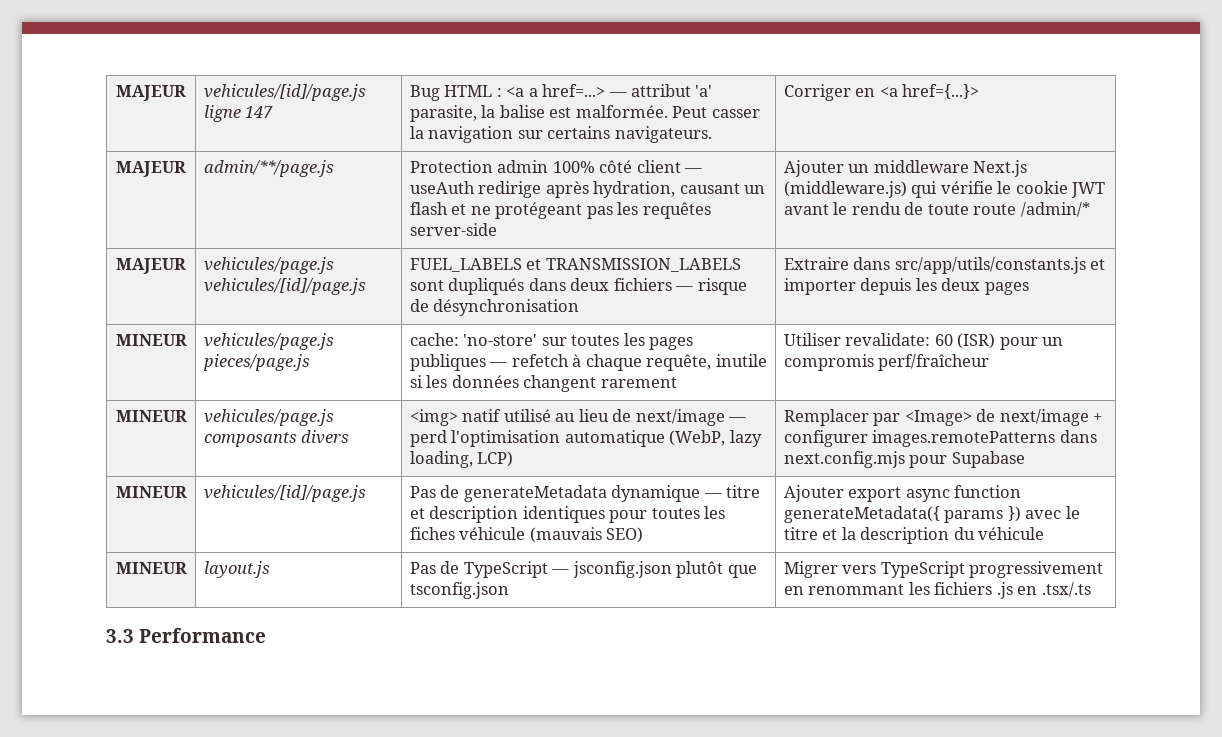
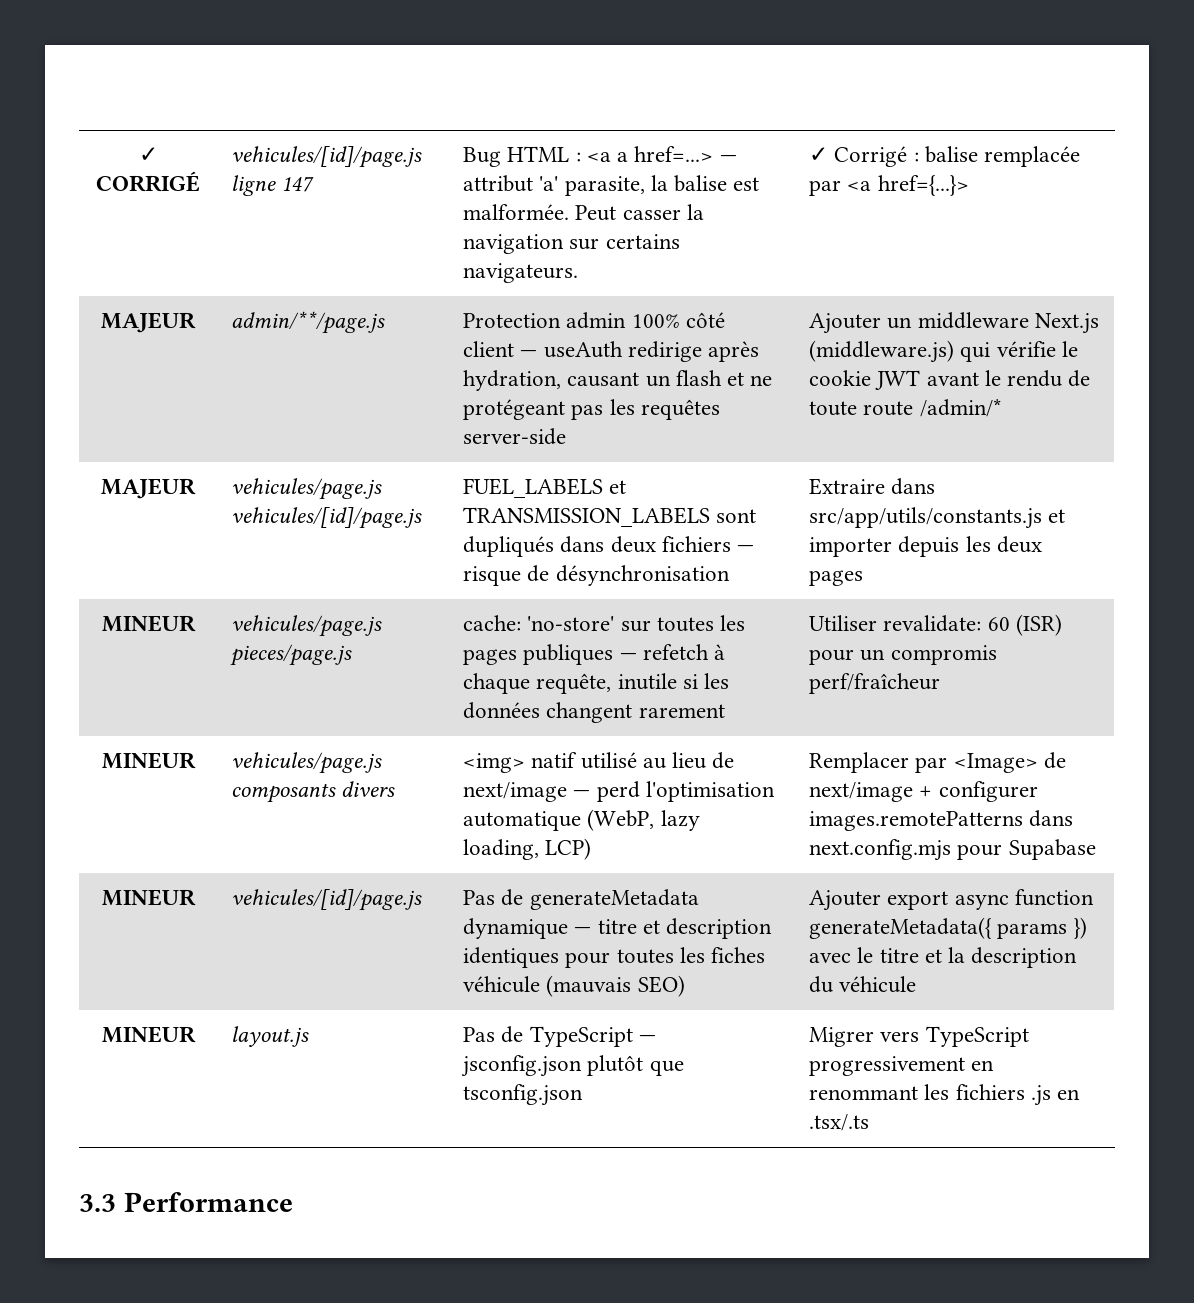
- MAJEUR | vehicules/[id]/page.js ligne 147 | Bug HTML : <a a href=...> — attribut 'a' parasite, la balise est malformée. Peut casser la navigation sur certains navigateurs. | Corriger en <a href={...}>
+ ✓ CORRIGÉ | vehicules/[id]/page.js ligne 147 | Bug HTML : <a a href=...> — attribut 'a' parasite, la balise est malformée. Peut casser la navigation sur certains navigateurs. | ✓ Corrigé : balise remplacée par <a href={...}>

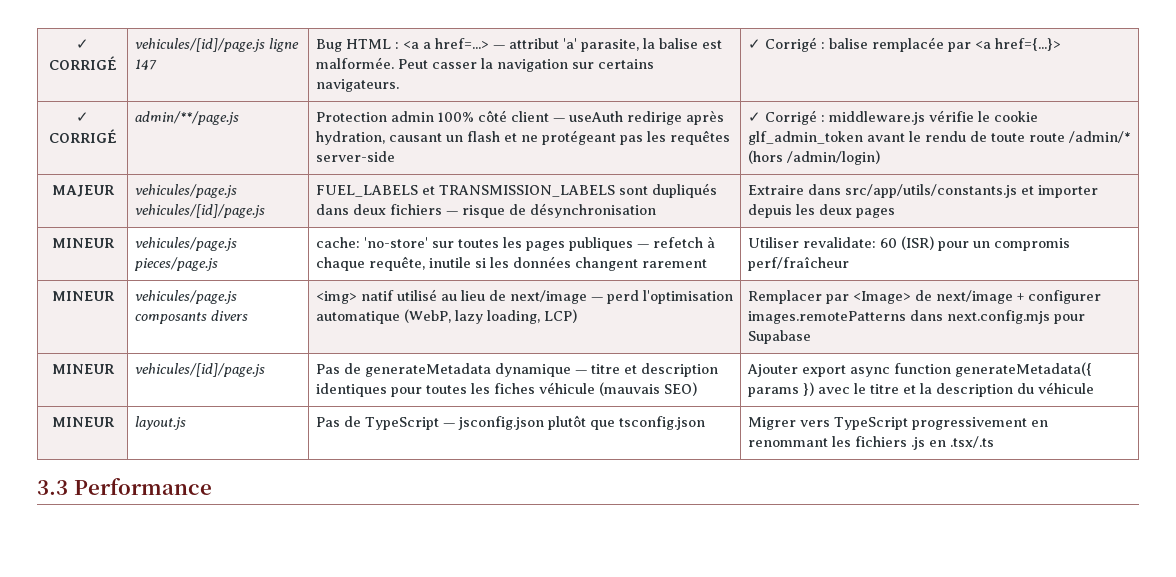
- MAJEUR | admin/**/page.js | Protection admin 100% côté client — useAuth redirige après hydration, causant un flash et ne protégeant pas les requêtes server-side | Ajouter un middleware Next.js (middleware.js) qui vérifie le cookie JWT avant le rendu de toute route /admin/*
+ ✓ CORRIGÉ | admin/**/page.js | Protection admin 100% côté client — useAuth redirige après hydration, causant un flash et ne protégeant pas les requêtes server-side | ✓ Corrigé : middleware.js vérifie le cookie glf_admin_token avant le rendu de toute route /admin/* (hors /admin/login)

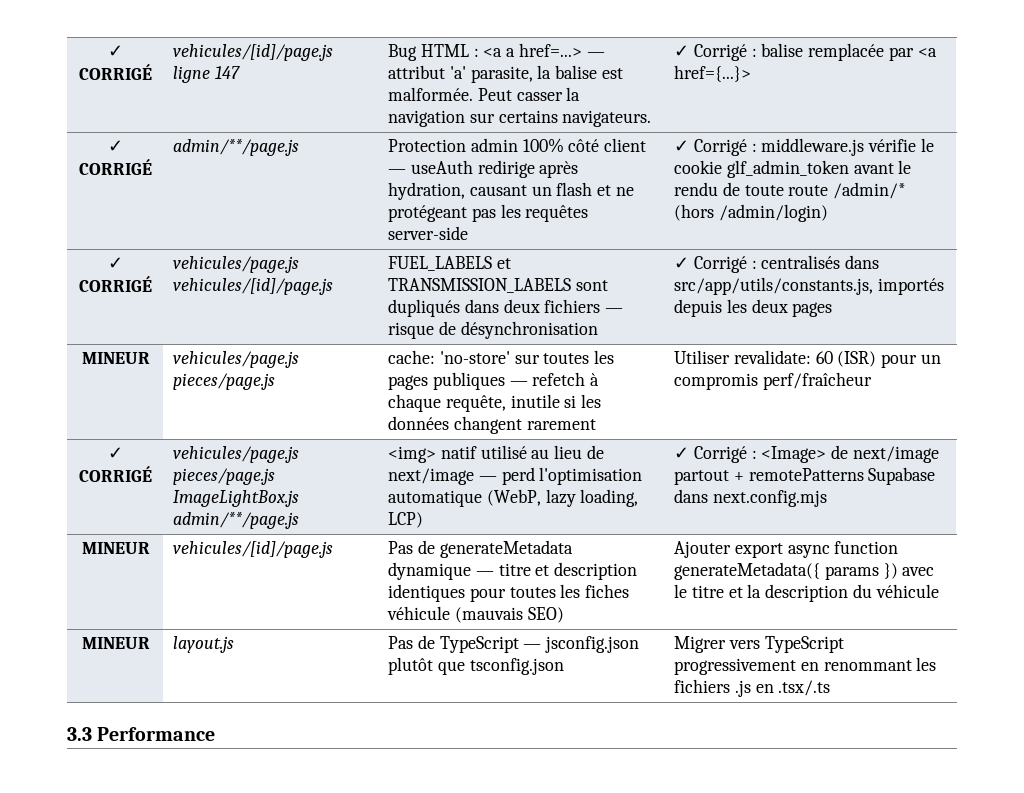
- MAJEUR | vehicules/page.js vehicules/[id]/page.js | FUEL_LABELS et TRANSMISSION_LABELS sont dupliqués dans deux fichiers — risque de désynchronisation | Extraire dans src/app/utils/constants.js et importer depuis les deux pages
+ ✓ CORRIGÉ | vehicules/page.js vehicules/[id]/page.js | FUEL_LABELS et TRANSMISSION_LABELS sont dupliqués dans deux fichiers — risque de désynchronisation | ✓ Corrigé : centralisés dans src/app/utils/constants.js, importés depuis les deux pages
- MINEUR | vehicules/page.js composants divers | <img> natif utilisé au lieu de next/image — perd l'optimisation automatique (WebP, lazy loading, LCP) | Remplacer par <Image> de next/image + configurer images.remotePatterns dans next.config.mjs pour Supabase
+ ✓ CORRIGÉ | vehicules/page.js pieces/page.js ImageLightBox.js admin/**/page.js | <img> natif utilisé au lieu de next/image — perd l'optimisation automatique (WebP, lazy loading, LCP) | ✓ Corrigé : <Image> de next/image partout + remotePatterns Supabase dans next.config.mjs

